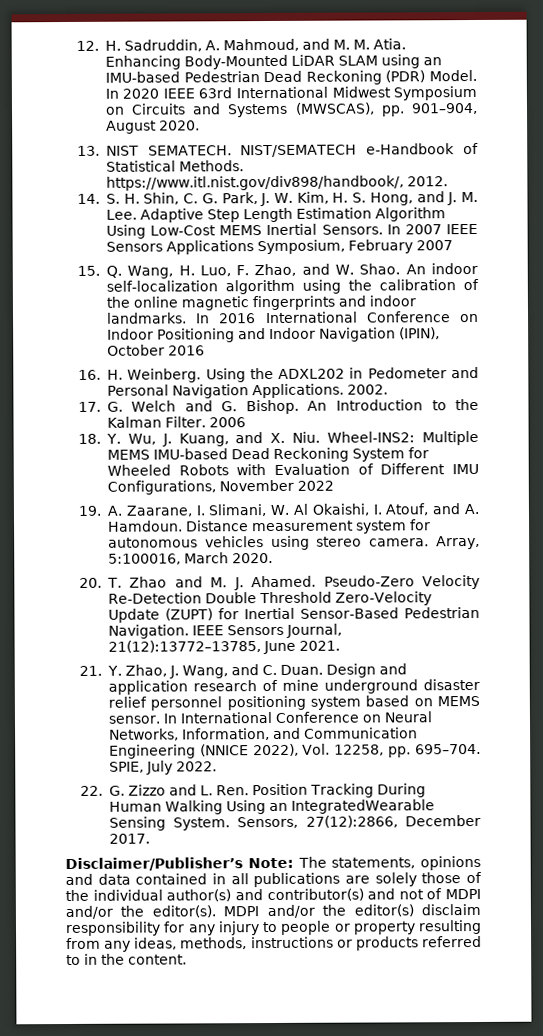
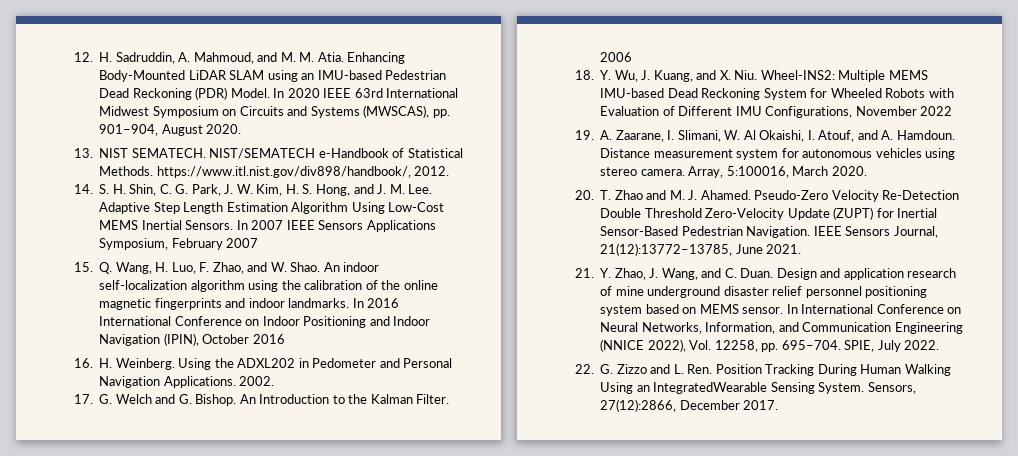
- Disclaimer/Publisher’s Note: The statements, opinions and data contained in all publications are solely those of the individual author(s) and contributor(s) and not of MDPI and/or the editor(s). MDPI and/or the editor(s) disclaim responsibility for any injury to people or property resulting from any ideas, methods, instructions or products referred to in the content.

